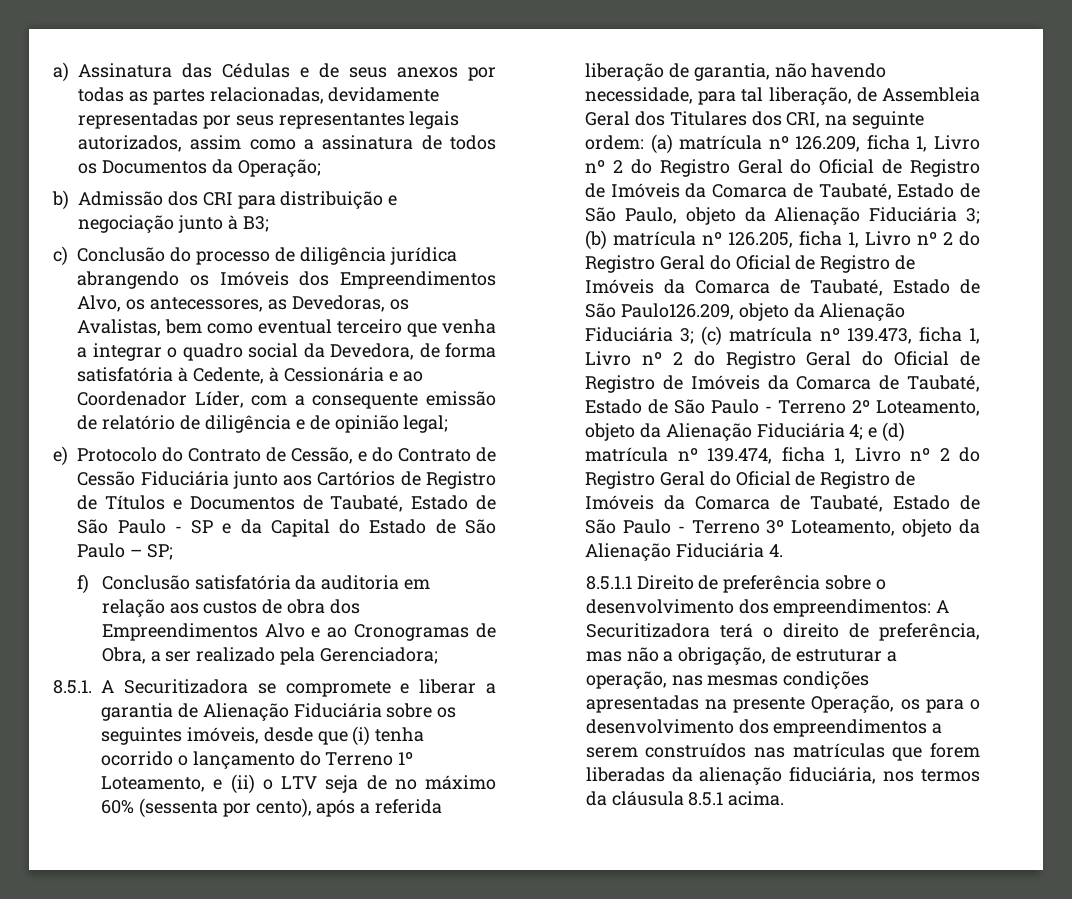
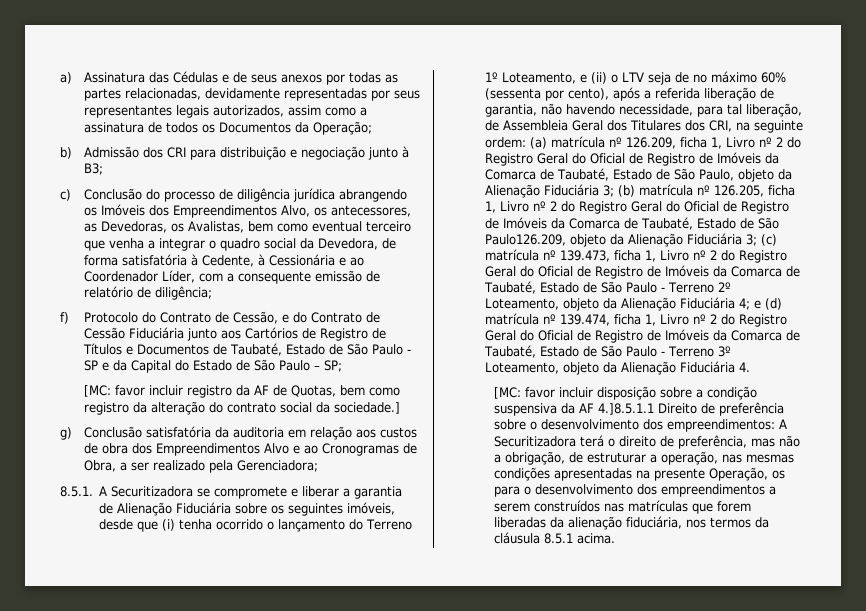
- c) Conclusão do processo de diligência jurídica abrangendo os Imóveis dos Empreendimentos Alvo, os antecessores, as Devedoras, os Avalistas, bem como eventual terceiro que venha a integrar o quadro social da Devedora, de forma satisfatória à Cedente, à Cessionária e ao Coordenador Líder, com a consequente emissão de relatório de diligência e de opinião legal;
- e) Protocolo do Contrato de Cessão, e do Contrato de Cessão Fiduciária junto aos Cartórios de Registro de Títulos e Documentos de Taubaté, Estado de São Paulo - SP e da Capital do Estado de São Paulo – SP;
+ c) Conclusão do processo de diligência jurídica abrangendo os Imóveis dos Empreendimentos Alvo, os antecessores, as Devedoras, os Avalistas, bem como eventual terceiro que venha a integrar o quadro social da Devedora, de forma satisfatória à Cedente, à Cessionária e ao Coordenador Líder, com a consequente emissão de relatório de diligência;
+ f) Protocolo do Contrato de Cessão, e do Contrato de Cessão Fiduciária junto aos Cartórios de Registro de Títulos e Documentos de Taubaté, Estado de São Paulo - SP e da Capital do Estado de São Paulo – SP;
- f) Conclusão satisfatória da auditoria em relação aos custos de obra dos Empreendimentos Alvo e ao Cronogramas de Obra, a ser realizado pela Gerenciadora;
+ [MC: favor incluir registro da AF de Quotas, bem como registro da alteração do contrato social da sociedade.]
+ g) Conclusão satisfatória da auditoria em relação aos custos de obra dos Empreendimentos Alvo e ao Cronogramas de Obra, a ser realizado pela Gerenciadora;
- 8.5.1.1 Direito de preferência sobre o desenvolvimento dos empreendimentos: A Securitizadora terá o direito de preferência, mas não a obrigação, de estruturar a operação, nas mesmas condições apresentadas na presente Operação, os para o desenvolvimento dos empreendimentos a serem construídos nas matrículas que forem liberadas da alienação fiduciária, nos termos da cláusula 8.5.1 acima.
+ [MC: favor incluir disposição sobre a condição suspensiva da AF 4.]8.5.1.1 Direito de preferência sobre o desenvolvimento dos empreendimentos: A Securitizadora terá o direito de preferência, mas não a obrigação, de estruturar a operação, nas mesmas condições apresentadas na presente Operação, os para o desenvolvimento dos empreendimentos a serem construídos nas matrículas que forem liberadas da alienação fiduciária, nos termos da cláusula 8.5.1 acima.

